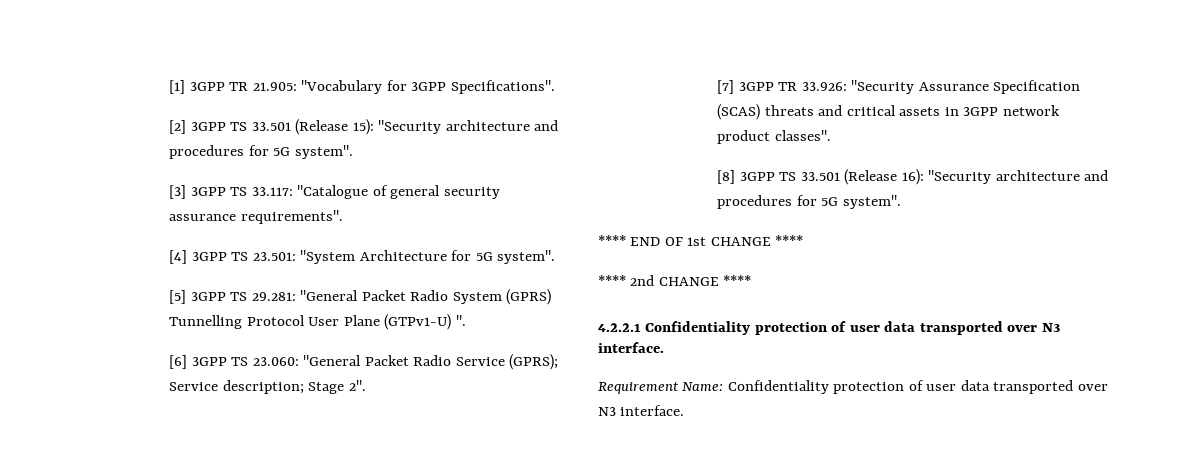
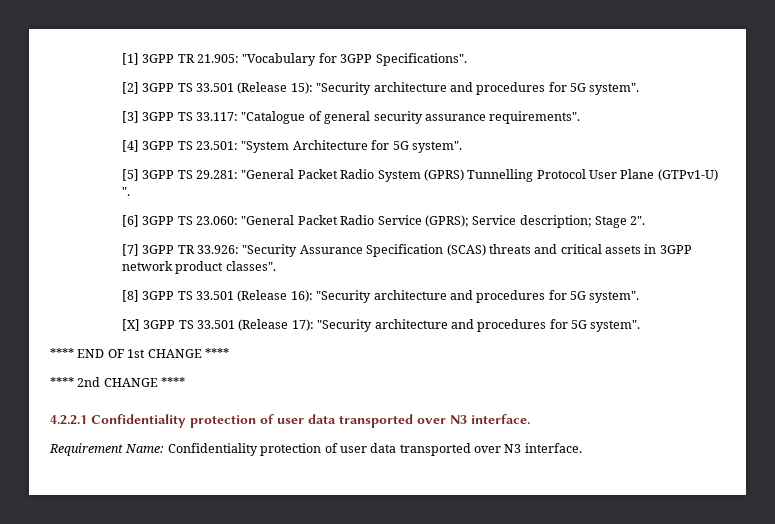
+ [X] 3GPP TS 33.501 (Release 17): "Security architecture and procedures for 5G system".

